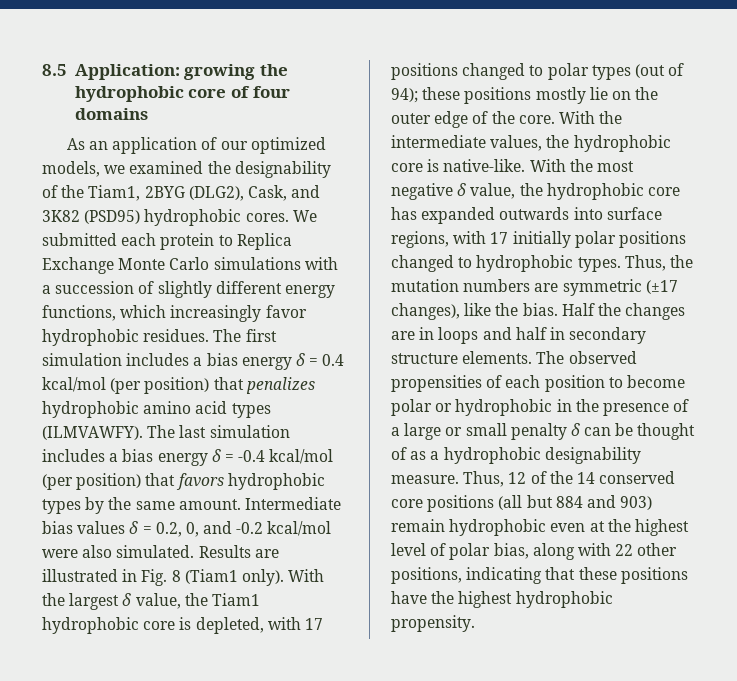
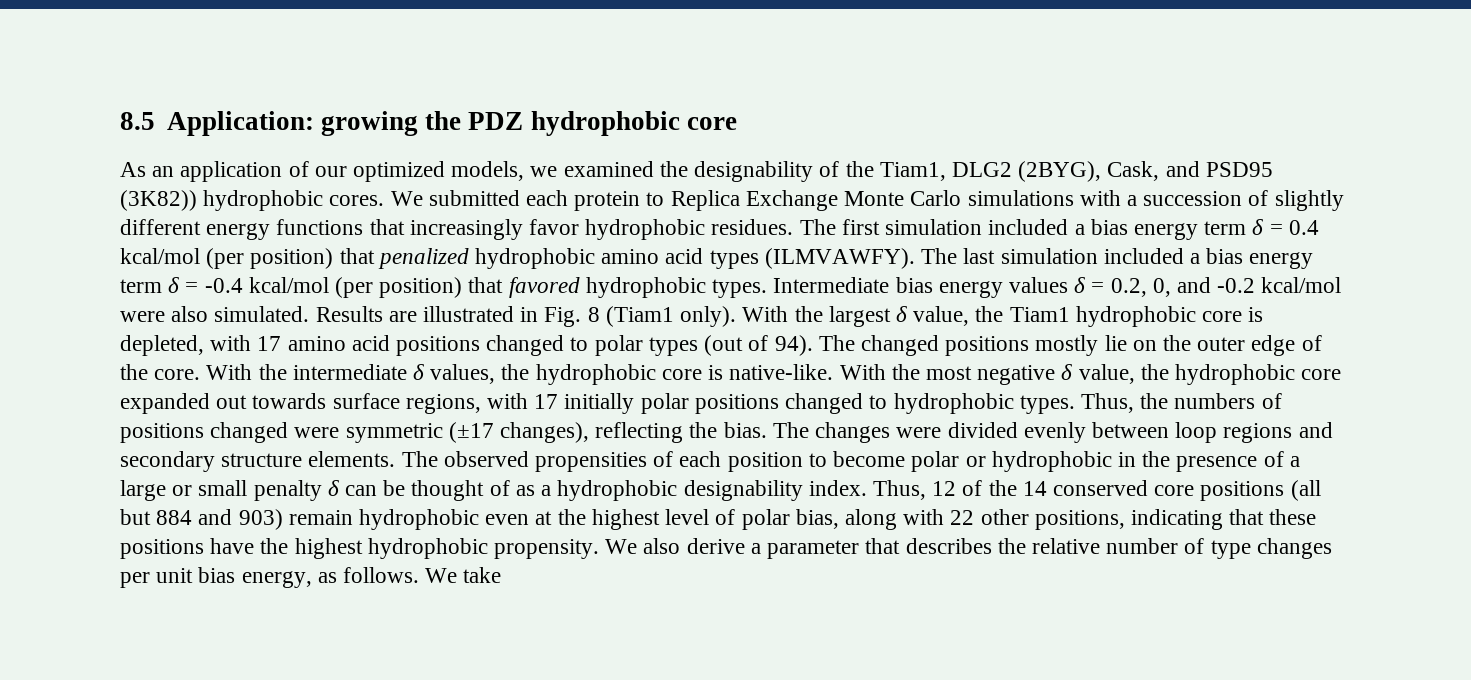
- 8.5 Application: growing the hydrophobic core of four domains
+ 8.5 Application: growing the PDZ hydrophobic core
- As an application of our optimized models, we examined the designability of the Tiam1, 2BYG (DLG2), Cask, and 3K82 (PSD95) hydrophobic cores.
+ As an application of our optimized models, we examined the designability of the Tiam1, DLG2 (2BYG), Cask, and PSD95 (3K82)) hydrophobic cores.
- We submitted each protein to Replica Exchange Monte Carlo simulations with a succession of slightly different energy functions, which increasingly favor hydrophobic residues.
+ We submitted each protein to Replica Exchange Monte Carlo simulations with a succession of slightly different energy functions that increasingly favor hydrophobic residues.
- The first simulation includes a bias energy δ = 0.4 kcal/mol (per position) that penalizes hydrophobic amino acid types (ILMVAWFY).
+ The first simulation included a bias energy term δ = 0.4 kcal/mol (per position) that penalized hydrophobic amino acid types (ILMVAWFY).
- The last simulation includes a bias energy δ = -0.4 kcal/mol (per position) that favors hydrophobic types by the same amount.
+ The last simulation included a bias energy term δ = -0.4 kcal/mol (per position) that favored hydrophobic types.
- Intermediate bias values δ = 0.2, 0, and -0.2 kcal/mol were also simulated.
+ Intermediate bias energy values δ = 0.2, 0, and -0.2 kcal/mol were also simulated.
- With the largest δ value, the Tiam1 hydrophobic core is depleted, with 17 positions changed to polar types (out of 94); these positions mostly lie on the outer edge of the core.
+ With the largest δ value, the Tiam1 hydrophobic core is depleted, with 17 amino acid positions changed to polar types (out of 94). The changed positions mostly lie on the outer edge of the core.
- With the intermediate values, the hydrophobic core is native-like.
+ With the intermediate δ values, the hydrophobic core is native-like.
- With the most negative δ value, the hydrophobic core has expanded outwards into surface regions, with 17 initially polar positions changed to hydrophobic types.
+ With the most negative δ value, the hydrophobic core expanded out towards surface regions, with 17 initially polar positions changed to hydrophobic types.
- Thus, the mutation numbers are symmetric (±17 changes), like the bias.
+ Thus, the numbers of positions changed were symmetric (±17 changes), reflecting the bias.
- Half the changes are in loops and half in secondary structure elements.
+ The changes were divided evenly between loop regions and secondary structure elements.
- The observed propensities of each position to become polar or hydrophobic in the presence of a large or small penalty δ can be thought of as a hydrophobic designability measure.
+ The observed propensities of each position to become polar or hydrophobic in the presence of a large or small penalty δ can be thought of as a hydrophobic designability index.
+ We also derive a parameter that describes the relative number of type changes per unit bias energy, as follows. We take

